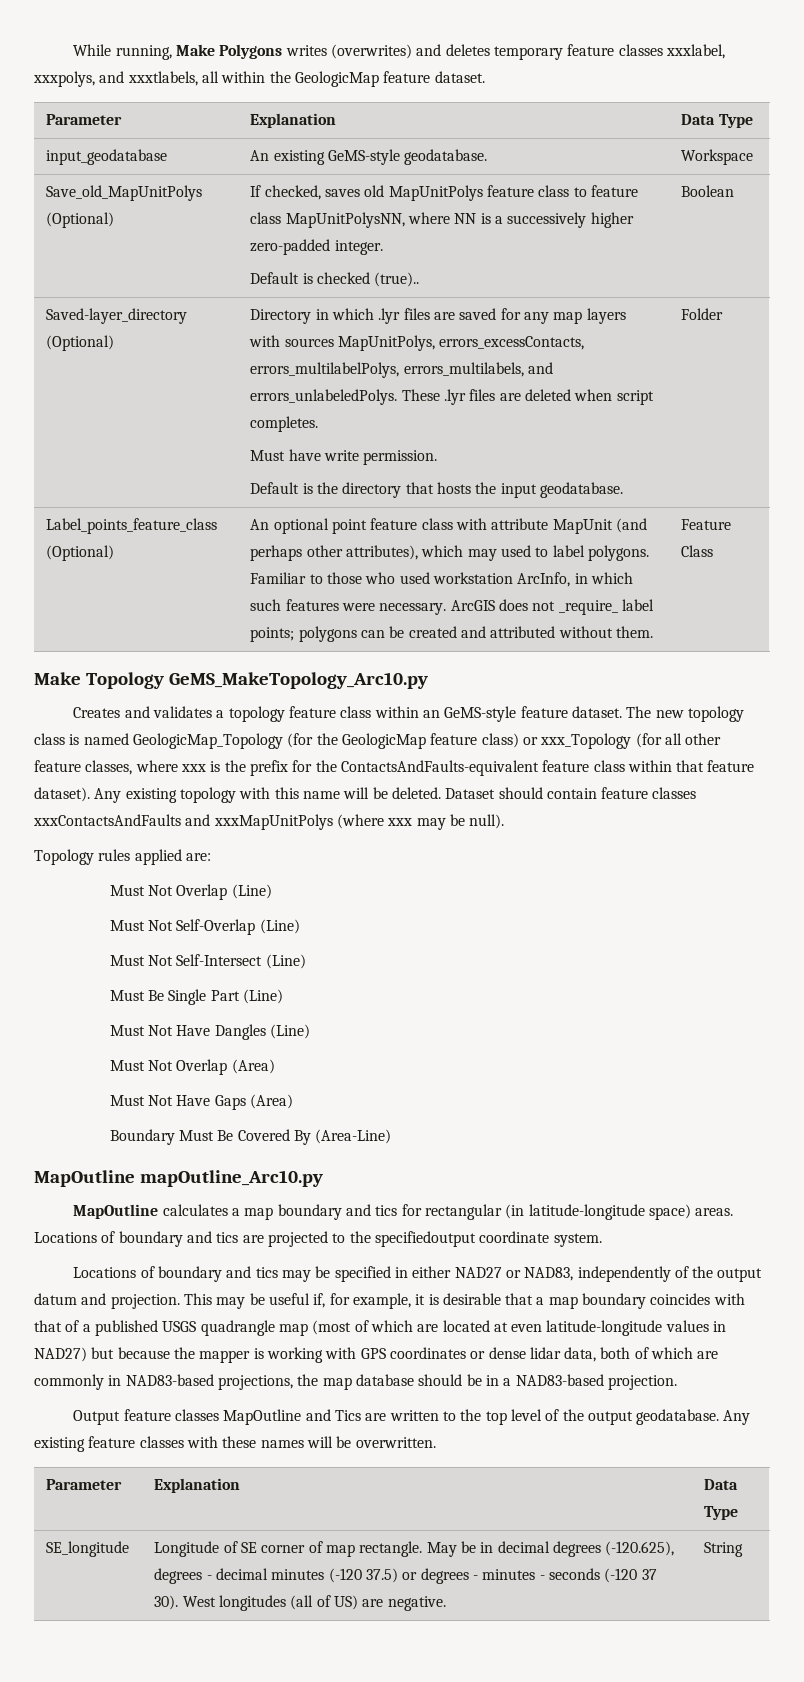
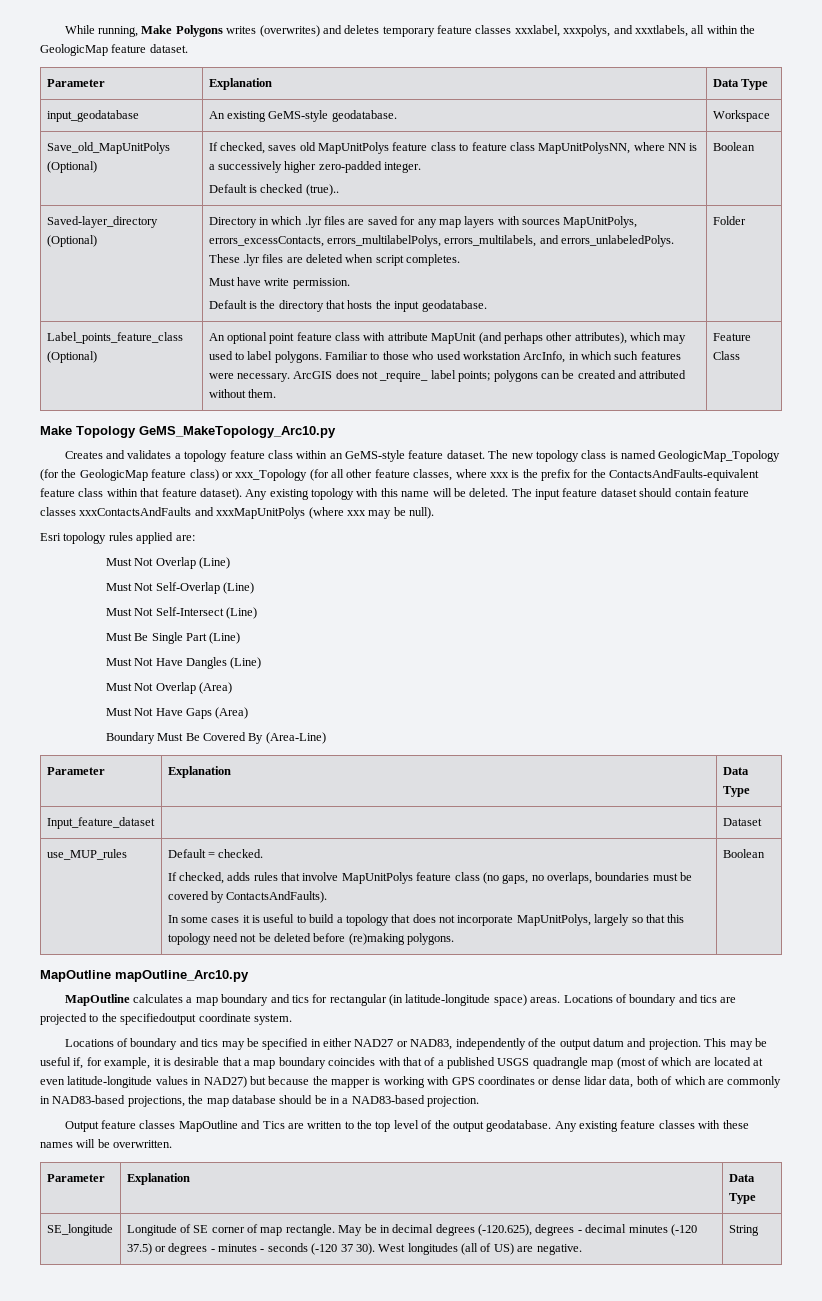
- Dataset should contain feature classes xxxContactsAndFaults and xxxMapUnitPolys (where xxx may be null).
+ The input feature dataset should contain feature classes xxxContactsAndFaults and xxxMapUnitPolys (where xxx may be null).
- Topology rules applied are:
+ Esri topology rules applied are:
  Boundary Must Be Covered By (Area-Line)
+ Parameter | Explanation | Data Type
+ Input_feature_dataset | | Dataset
+ use_MUP_rules | Default = checked.
+ If checked, adds rules that involve MapUnitPolys feature class (no gaps, no overlaps, boundaries must be covered by ContactsAndFaults).
+ In some cases it is useful to build a topology that does not incorporate MapUnitPolys, largely so that this topology need not be deleted before (re)making polygons. | Boolean

